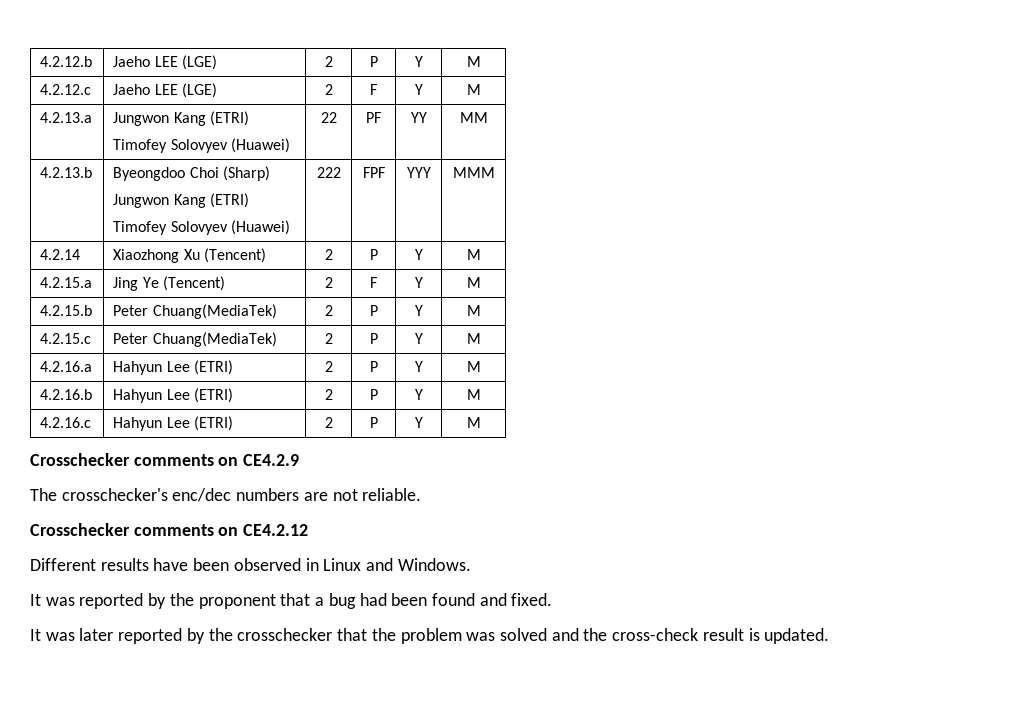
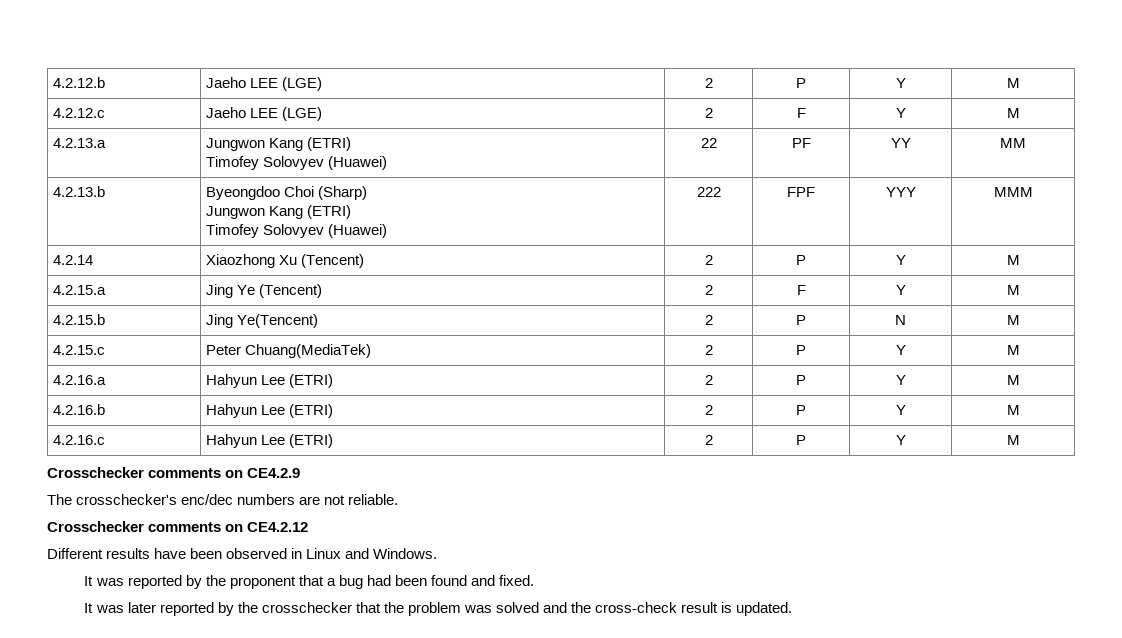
- 4.2.15.b | Peter Chuang(MediaTek) | 2 | P | Y | M
+ 4.2.15.b | Jing Ye(Tencent) | 2 | P | N | M

